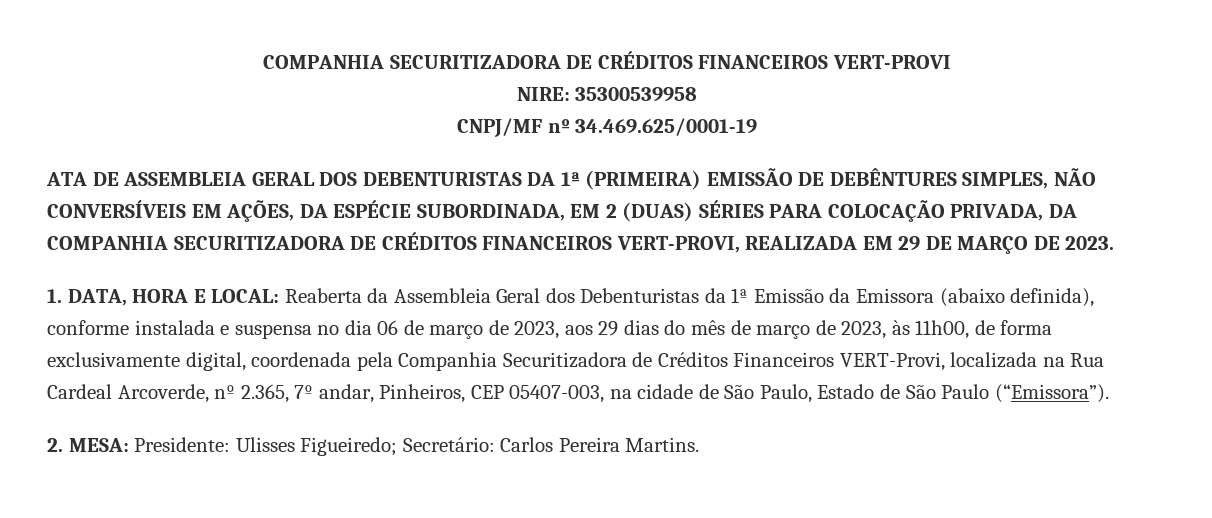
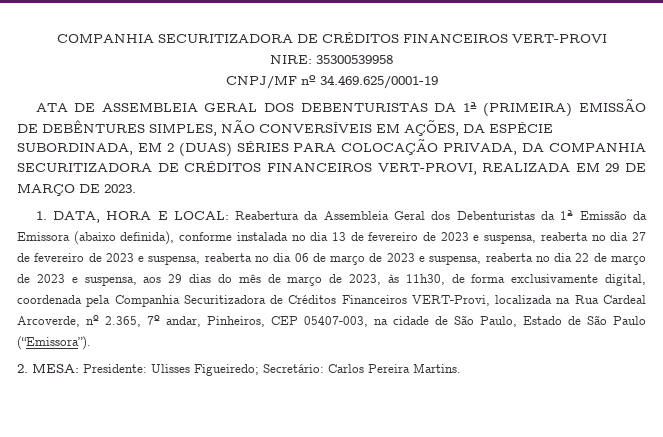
- Reaberta da Assembleia Geral dos Debenturistas da 1ª Emissão da Emissora (abaixo definida), conforme instalada e suspensa no dia 06 de março de 2023, aos 29 dias do mês de março de 2023, às 11h00, de forma exclusivamente digital, coordenada pela Companhia Securitizadora de Créditos Financeiros VERT-Provi, localizada na Rua Cardeal Arcoverde, nº 2.365, 7º andar, Pinheiros, CEP 05407-003, na cidade de São Paulo, Estado de São Paulo (“Emissora”).
+ Reabertura da Assembleia Geral dos Debenturistas da 1ª Emissão da Emissora (abaixo definida), conforme instalada no dia 13 de fevereiro de 2023 e suspensa, reaberta no dia 27 de fevereiro de 2023 e suspensa, reaberta no dia 06 de março de 2023 e suspensa, reaberta no dia 22 de março de 2023 e suspensa, aos 29 dias do mês de março de 2023, às 11h30, de forma exclusivamente digital, coordenada pela Companhia Securitizadora de Créditos Financeiros VERT-Provi, localizada na Rua Cardeal Arcoverde, nº 2.365, 7º andar, Pinheiros, CEP 05407-003, na cidade de São Paulo, Estado de São Paulo (“Emissora”).

